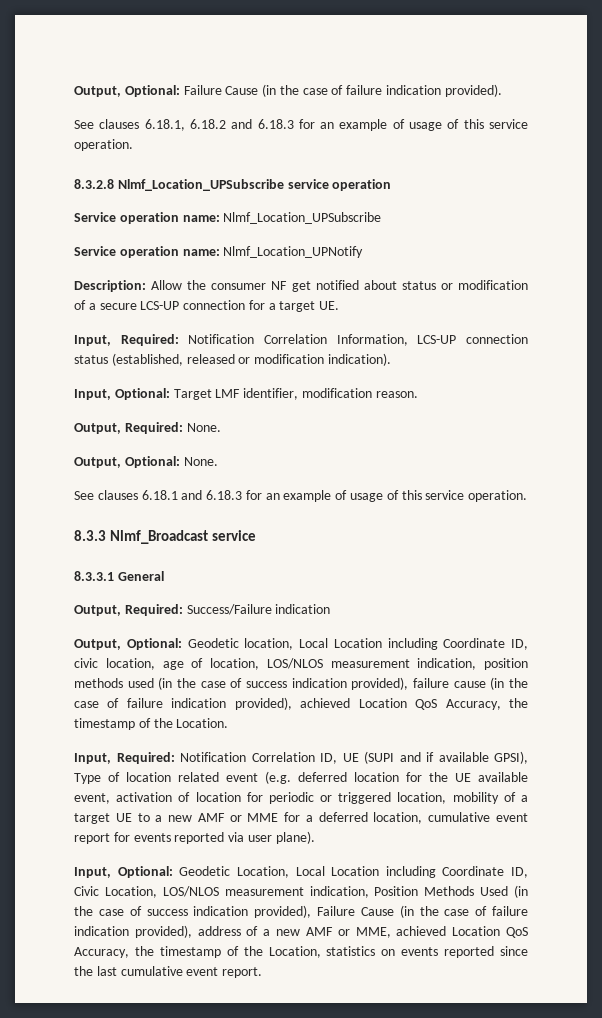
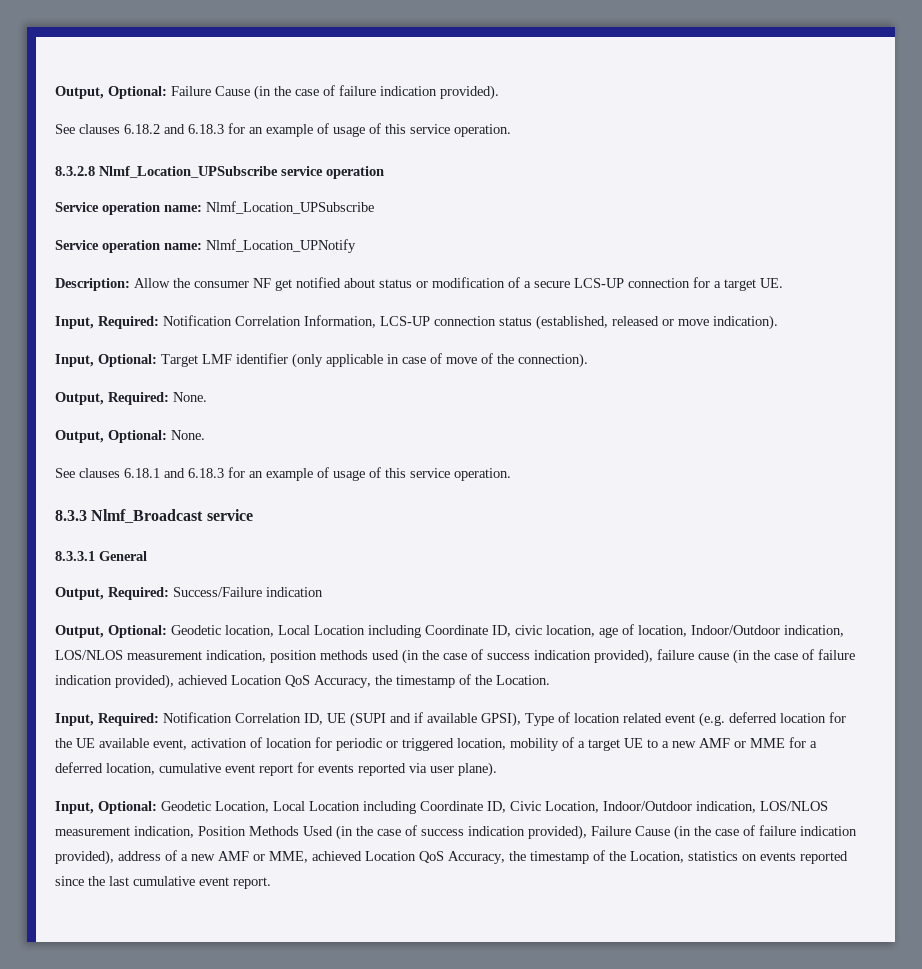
- See clauses 6.18.1, 6.18.2 and 6.18.3 for an example of usage of this service operation.
+ See clauses 6.18.2 and 6.18.3 for an example of usage of this service operation.
- Input, Required: Notification Correlation Information, LCS-UP connection status (established, released or modification indication).
+ Input, Required: Notification Correlation Information, LCS-UP connection status (established, released or move indication).
- Input, Optional: Target LMF identifier, modification reason.
+ Input, Optional: Target LMF identifier (only applicable in case of move of the connection).
- Output, Optional: Geodetic location, Local Location including Coordinate ID, civic location, age of location, LOS/NLOS measurement indication, position methods used (in the case of success indication provided), failure cause (in the case of failure indication provided), achieved Location QoS Accuracy, the timestamp of the Location.
+ Output, Optional: Geodetic location, Local Location including Coordinate ID, civic location, age of location, Indoor/Outdoor indication, LOS/NLOS measurement indication, position methods used (in the case of success indication provided), failure cause (in the case of failure indication provided), achieved Location QoS Accuracy, the timestamp of the Location.
- Input, Optional: Geodetic Location, Local Location including Coordinate ID, Civic Location, LOS/NLOS measurement indication, Position Methods Used (in the case of success indication provided), Failure Cause (in the case of failure indication provided), address of a new AMF or MME, achieved Location QoS Accuracy, the timestamp of the Location, statistics on events reported since the last cumulative event report.
+ Input, Optional: Geodetic Location, Local Location including Coordinate ID, Civic Location, Indoor/Outdoor indication, LOS/NLOS measurement indication, Position Methods Used (in the case of success indication provided), Failure Cause (in the case of failure indication provided), address of a new AMF or MME, achieved Location QoS Accuracy, the timestamp of the Location, statistics on events reported since the last cumulative event report.

